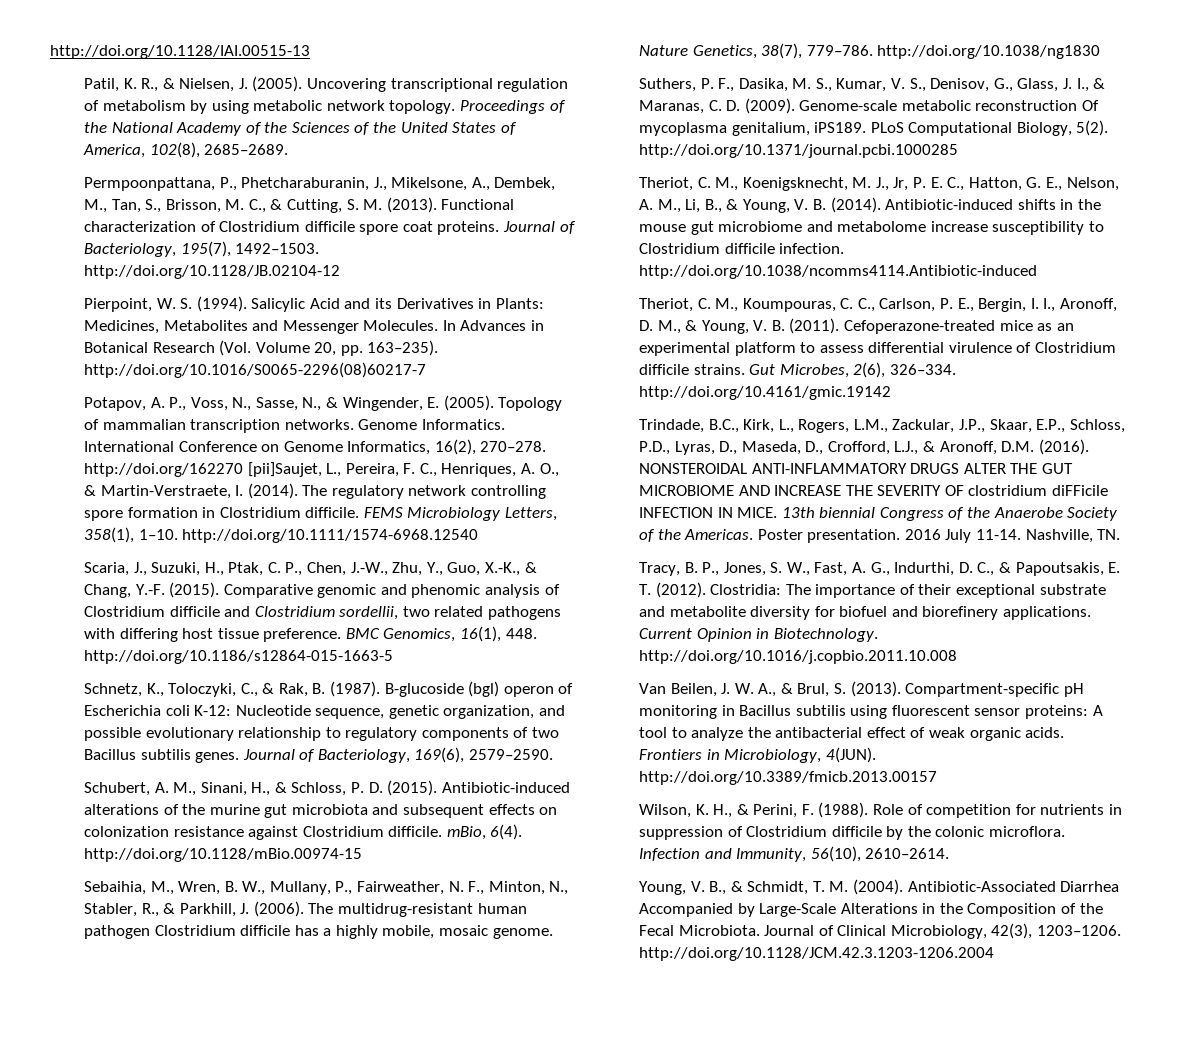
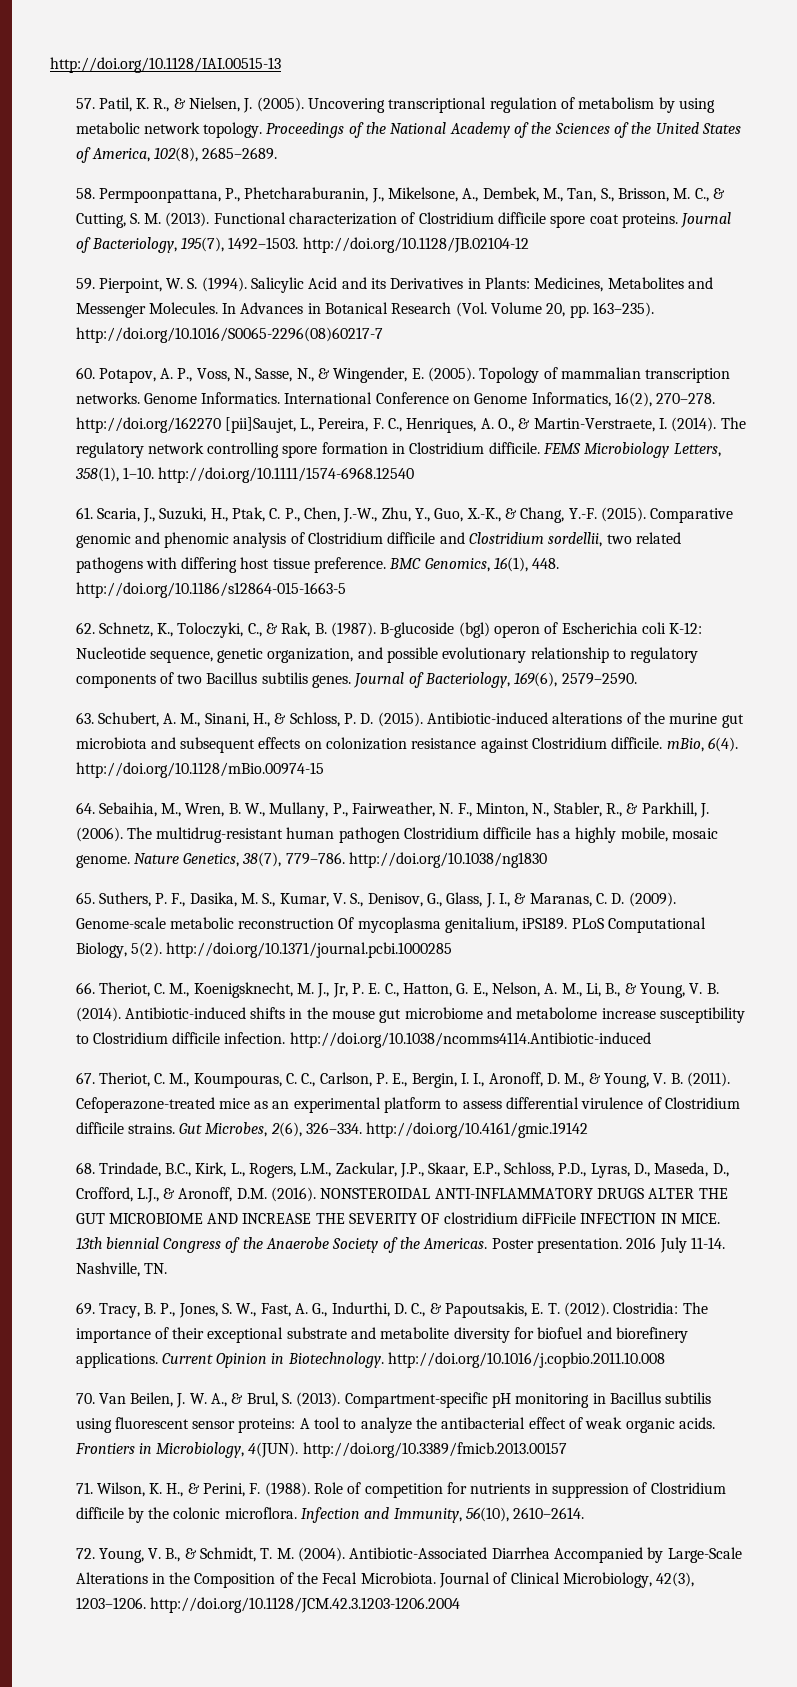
- Patil, K. R., & Nielsen, J. (2005).
+ 57. Patil, K. R., & Nielsen, J. (2005).
- Permpoonpattana, P., Phetcharaburanin, J., Mikelsone, A., Dembek, M., Tan, S., Brisson, M. C., & Cutting, S. M. (2013).
+ 58. Permpoonpattana, P., Phetcharaburanin, J., Mikelsone, A., Dembek, M., Tan, S., Brisson, M. C., & Cutting, S. M. (2013).
- Pierpoint, W. S. (1994).
+ 59. Pierpoint, W. S. (1994).
- Potapov, A. P., Voss, N., Sasse, N., & Wingender, E. (2005).
+ 60. Potapov, A. P., Voss, N., Sasse, N., & Wingender, E. (2005).
- Scaria, J., Suzuki, H., Ptak, C. P., Chen, J.-W., Zhu, Y., Guo, X.-K., & Chang, Y.-F. (2015).
+ 61. Scaria, J., Suzuki, H., Ptak, C. P., Chen, J.-W., Zhu, Y., Guo, X.-K., & Chang, Y.-F. (2015).
- Schnetz, K., Toloczyki, C., & Rak, B. (1987).
+ 62. Schnetz, K., Toloczyki, C., & Rak, B. (1987).
- Schubert, A. M., Sinani, H., & Schloss, P. D. (2015).
+ 63. Schubert, A. M., Sinani, H., & Schloss, P. D. (2015).
- Sebaihia, M., Wren, B. W., Mullany, P., Fairweather, N. F., Minton, N., Stabler, R., & Parkhill, J. (2006).
+ 64. Sebaihia, M., Wren, B. W., Mullany, P., Fairweather, N. F., Minton, N., Stabler, R., & Parkhill, J. (2006).
- Suthers, P. F., Dasika, M. S., Kumar, V. S., Denisov, G., Glass, J. I., & Maranas, C. D. (2009).
+ 65. Suthers, P. F., Dasika, M. S., Kumar, V. S., Denisov, G., Glass, J. I., & Maranas, C. D. (2009).
- Theriot, C. M., Koenigsknecht, M. J., Jr, P. E. C., Hatton, G. E., Nelson, A. M., Li, B., & Young, V. B. (2014).
+ 66. Theriot, C. M., Koenigsknecht, M. J., Jr, P. E. C., Hatton, G. E., Nelson, A. M., Li, B., & Young, V. B. (2014).
- Theriot, C. M., Koumpouras, C. C., Carlson, P. E., Bergin, I. I., Aronoff, D. M., & Young, V. B. (2011).
+ 67. Theriot, C. M., Koumpouras, C. C., Carlson, P. E., Bergin, I. I., Aronoff, D. M., & Young, V. B. (2011).
- Trindade, B.C., Kirk, L., Rogers, L.M., Zackular, J.P., Skaar, E.P., Schloss, P.D., Lyras, D., Maseda, D., Crofford, L.J., & Aronoff, D.M. (2016).
+ 68. Trindade, B.C., Kirk, L., Rogers, L.M., Zackular, J.P., Skaar, E.P., Schloss, P.D., Lyras, D., Maseda, D., Crofford, L.J., & Aronoff, D.M. (2016).
- Tracy, B. P., Jones, S. W., Fast, A. G., Indurthi, D. C., & Papoutsakis, E. T. (2012).
+ 69. Tracy, B. P., Jones, S. W., Fast, A. G., Indurthi, D. C., & Papoutsakis, E. T. (2012).
- Van Beilen, J. W. A., & Brul, S. (2013).
+ 70. Van Beilen, J. W. A., & Brul, S. (2013).
- Wilson, K. H., & Perini, F. (1988).
+ 71. Wilson, K. H., & Perini, F. (1988).
- Young, V. B., & Schmidt, T. M. (2004).
+ 72. Young, V. B., & Schmidt, T. M. (2004).

